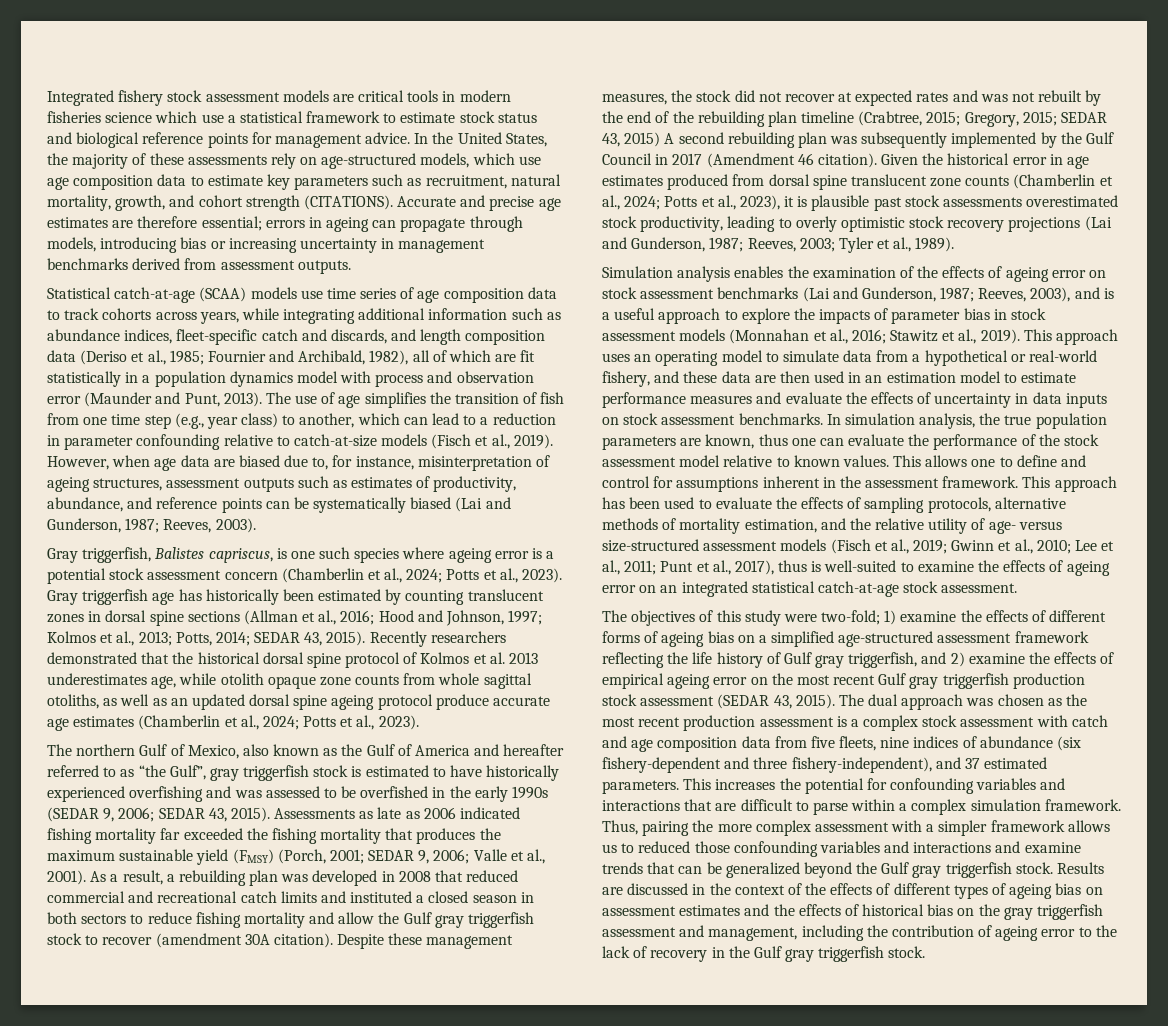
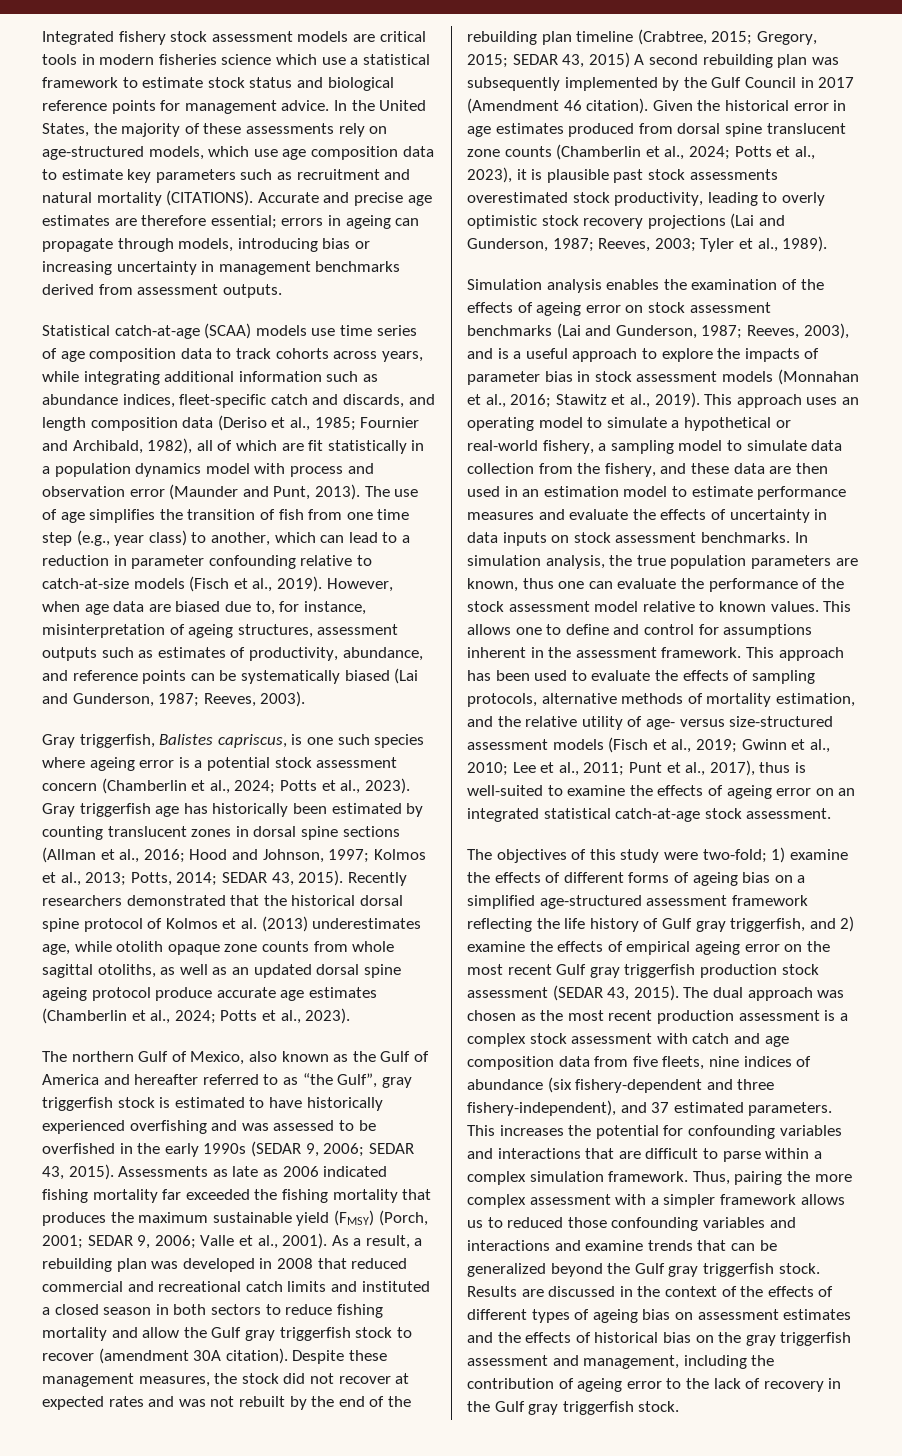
- In the United States, the majority of these assessments rely on age-structured models, which use age composition data to estimate key parameters such as recruitment, natural mortality, growth, and cohort strength (CITATIONS).
+ In the United States, the majority of these assessments rely on age-structured models, which use age composition data to estimate key parameters such as recruitment and natural mortality (CITATIONS).
- Recently researchers demonstrated that the historical dorsal spine protocol of Kolmos et al. 2013 underestimates age, while otolith opaque zone counts from whole sagittal otoliths, as well as an updated dorsal spine ageing protocol produce accurate age estimates (Chamberlin et al., 2024; Potts et al., 2023).
+ Recently researchers demonstrated that the historical dorsal spine protocol of Kolmos et al. (2013) underestimates age, while otolith opaque zone counts from whole sagittal otoliths, as well as an updated dorsal spine ageing protocol produce accurate age estimates (Chamberlin et al., 2024; Potts et al., 2023).
- This approach uses an operating model to simulate data from a hypothetical or real-world fishery, and these data are then used in an estimation model to estimate performance measures and evaluate the effects of uncertainty in data inputs on stock assessment benchmarks.
+ This approach uses an operating model to simulate a hypothetical or real-world fishery, a sampling model to simulate data collection from the fishery, and these data are then used in an estimation model to estimate performance measures and evaluate the effects of uncertainty in data inputs on stock assessment benchmarks.

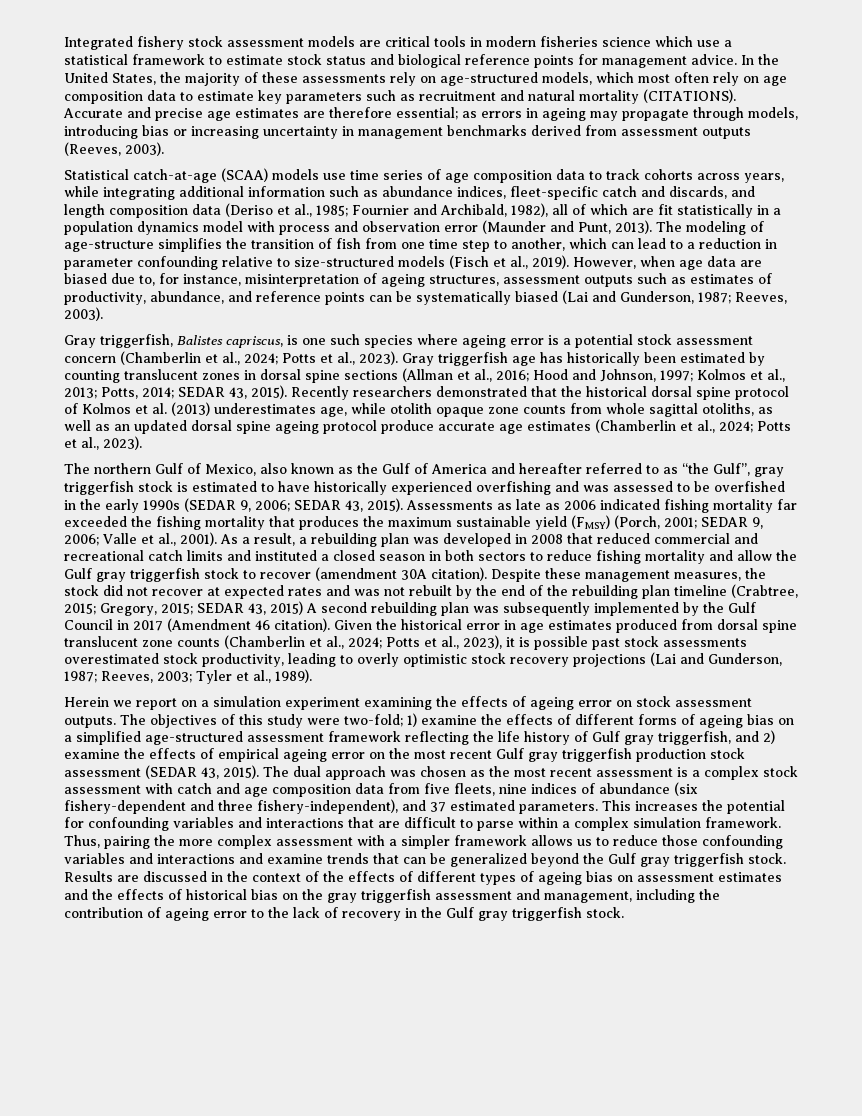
- In the United States, the majority of these assessments rely on age-structured models, which use age composition data to estimate key parameters such as recruitment and natural mortality (CITATIONS).
+ In the United States, the majority of these assessments rely on age-structured models, which most often rely on age composition data to estimate key parameters such as recruitment and natural mortality (CITATIONS).
- Accurate and precise age estimates are therefore essential; errors in ageing can propagate through models, introducing bias or increasing uncertainty in management benchmarks derived from assessment outputs.
+ Accurate and precise age estimates are therefore essential; as errors in ageing may propagate through models, introducing bias or increasing uncertainty in management benchmarks derived from assessment outputs (Reeves, 2003).
- The use of age simplifies the transition of fish from one time step (e.g., year class) to another, which can lead to a reduction in parameter confounding relative to catch-at-size models (Fisch et al., 2019).
+ The modeling of age-structure simplifies the transition of fish from one time step to another, which can lead to a reduction in parameter confounding relative to size-structured models (Fisch et al., 2019).
- Given the historical error in age estimates produced from dorsal spine translucent zone counts (Chamberlin et al., 2024; Potts et al., 2023), it is plausible past stock assessments overestimated stock productivity, leading to overly optimistic stock recovery projections (Lai and Gunderson, 1987; Reeves, 2003; Tyler et al., 1989).
+ Given the historical error in age estimates produced from dorsal spine translucent zone counts (Chamberlin et al., 2024; Potts et al., 2023), it is possible past stock assessments overestimated stock productivity, leading to overly optimistic stock recovery projections (Lai and Gunderson, 1987; Reeves, 2003; Tyler et al., 1989).
- Simulation analysis enables the examination of the effects of ageing error on stock assessment benchmarks (Lai and Gunderson, 1987; Reeves, 2003), and is a useful approach to explore the impacts of parameter bias in stock assessment models (Monnahan et al., 2016; Stawitz et al., 2019). This approach uses an operating model to simulate a hypothetical or real-world fishery, a sampling model to simulate data collection from the fishery, and these data are then used in an estimation model to estimate performance measures and evaluate the effects of uncertainty in data inputs on stock assessment benchmarks. In simulation analysis, the true population parameters are known, thus one can evaluate the performance of the stock assessment model relative to known values. This allows one to define and control for assumptions inherent in the assessment framework. This approach has been used to evaluate the effects of sampling protocols, alternative methods of mortality estimation, and the relative utility of age- versus size-structured assessment models (Fisch et al., 2019; Gwinn et al., 2010; Lee et al., 2011; Punt et al., 2017), thus is well-suited to examine the effects of ageing error on an integrated statistical catch-at-age stock assessment.
- The objectives of this study were two-fold;
+ Herein we report on a simulation experiment examining the effects of ageing error on stock assessment outputs. The objectives of this study were two-fold;
- The dual approach was chosen as the most recent production assessment is a complex stock assessment with catch and age composition data from five fleets, nine indices of abundance (six fishery-dependent and three fishery-independent), and 37 estimated parameters.
+ The dual approach was chosen as the most recent assessment is a complex stock assessment with catch and age composition data from five fleets, nine indices of abundance (six fishery-dependent and three fishery-independent), and 37 estimated parameters.
- Thus, pairing the more complex assessment with a simpler framework allows us to reduced those confounding variables and interactions and examine trends that can be generalized beyond the Gulf gray triggerfish stock.
+ Thus, pairing the more complex assessment with a simpler framework allows us to reduce those confounding variables and interactions and examine trends that can be generalized beyond the Gulf gray triggerfish stock.

